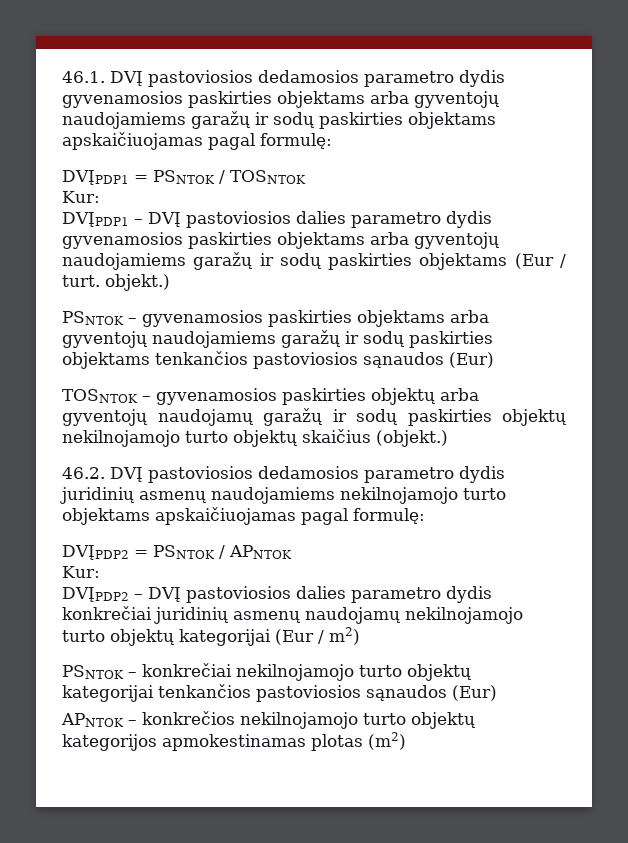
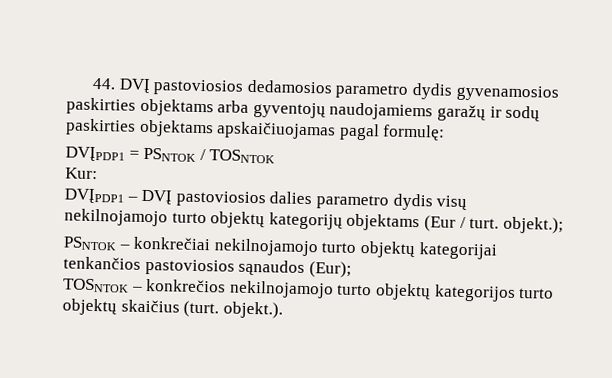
- 46.1. DVĮ pastoviosios dedamosios parametro dydis gyvenamosios paskirties objektams arba gyventojų naudojamiems garažų ir sodų paskirties objektams apskaičiuojamas pagal formulę:
+ 44. DVĮ pastoviosios dedamosios parametro dydis gyvenamosios paskirties objektams arba gyventojų naudojamiems garažų ir sodų paskirties objektams apskaičiuojamas pagal formulę:
- DVĮPDP1 – DVĮ pastoviosios dalies parametro dydis gyvenamosios paskirties objektams arba gyventojų naudojamiems garažų ir sodų paskirties objektams (Eur / turt. objekt.)
- PSNTOK – gyvenamosios paskirties objektams arba gyventojų naudojamiems garažų ir sodų paskirties objektams tenkančios pastoviosios sąnaudos (Eur)
- TOSNTOK – gyvenamosios paskirties objektų arba gyventojų naudojamų garažų ir sodų paskirties objektų nekilnojamojo turto objektų skaičius (objekt.)
- 46.2. DVĮ pastoviosios dedamosios parametro dydis juridinių asmenų naudojamiems nekilnojamojo turto objektams apskaičiuojamas pagal formulę:
- DVĮPDP2 = PSNTOK / APNTOK
- Kur:
- DVĮPDP2 – DVĮ pastoviosios dalies parametro dydis konkrečiai juridinių asmenų naudojamų nekilnojamojo turto objektų kategorijai (Eur / m2)
+ DVĮPDP1 – DVĮ pastoviosios dalies parametro dydis visų nekilnojamojo turto objektų kategorijų objektams (Eur / turt. objekt.);
- PSNTOK – konkrečiai nekilnojamojo turto objektų kategorijai tenkančios pastoviosios sąnaudos (Eur)
- APNTOK – konkrečios nekilnojamojo turto objektų kategorijos apmokestinamas plotas (m2)
+ PSNTOK – konkrečiai nekilnojamojo turto objektų kategorijai tenkančios pastoviosios sąnaudos (Eur);
+ TOSNTOK – konkrečios nekilnojamojo turto objektų kategorijos turto objektų skaičius (turt. objekt.).

